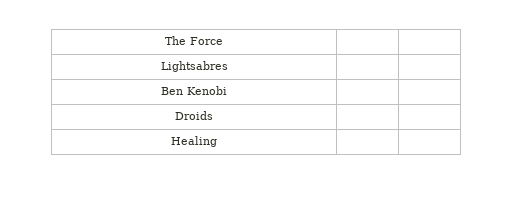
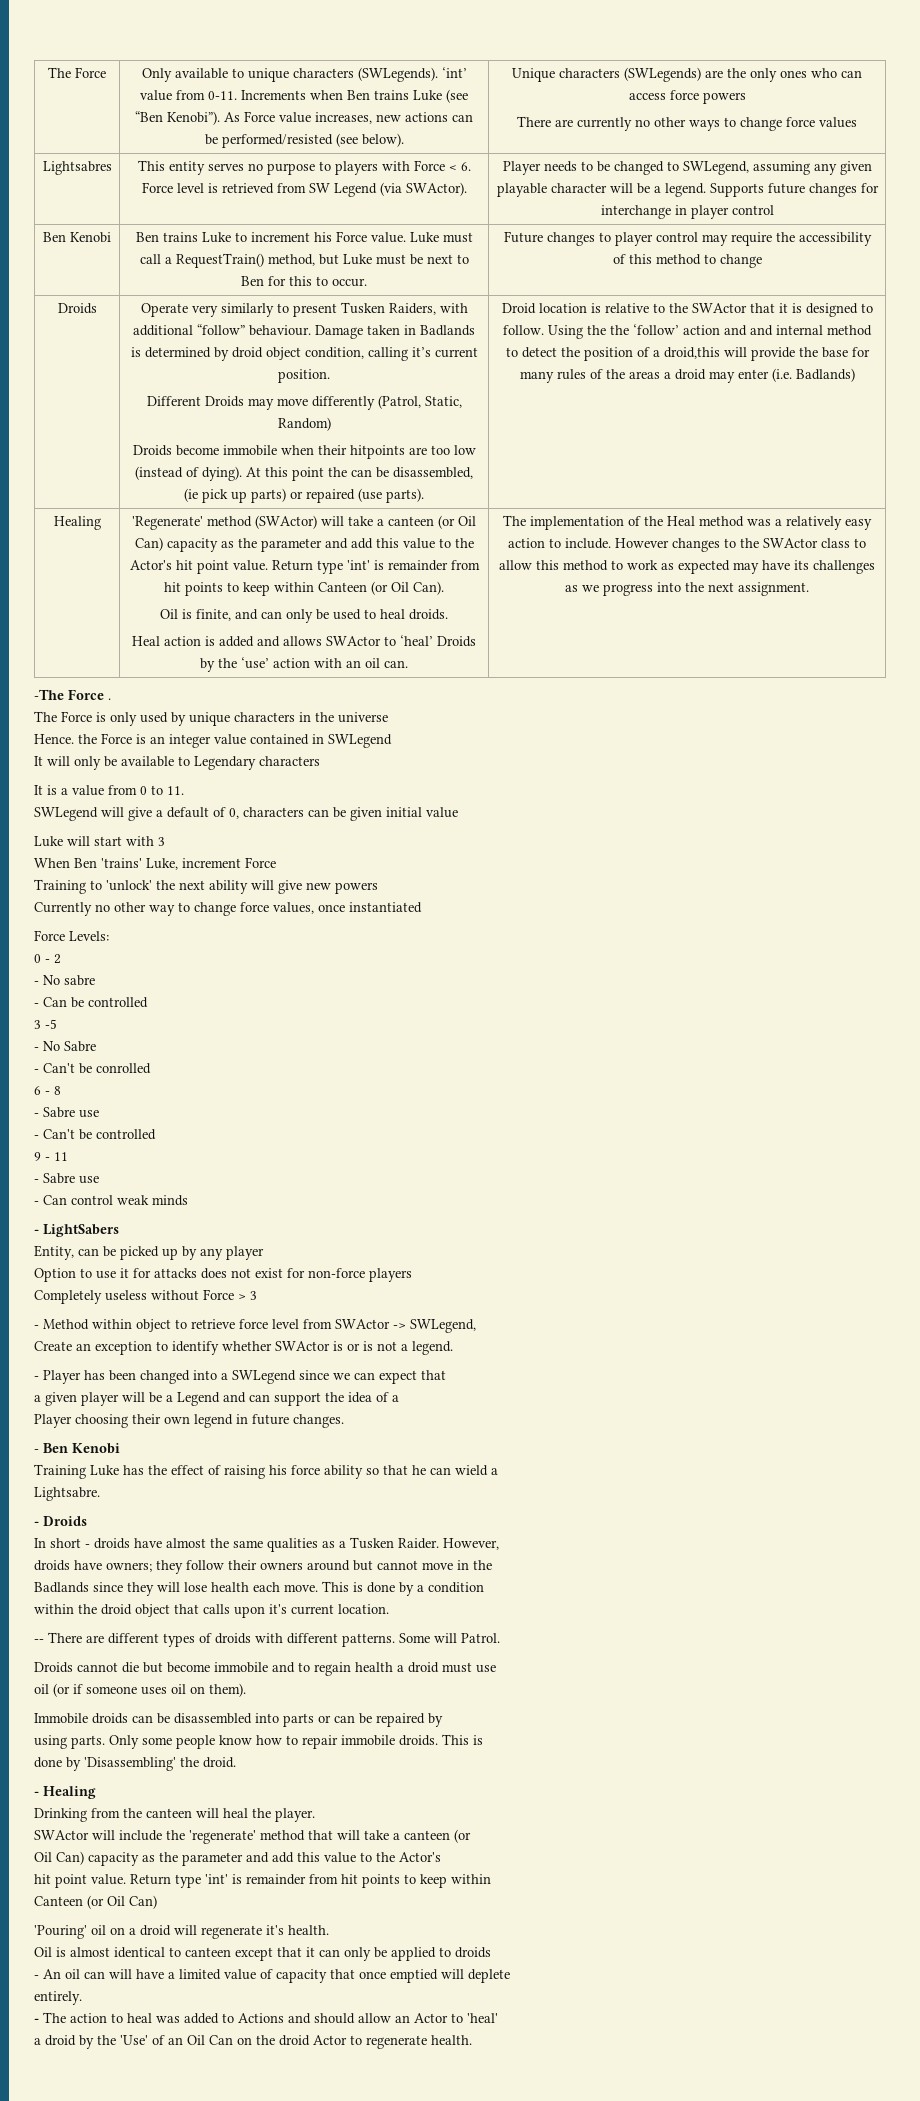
- Lightsabres | |
- Ben Kenobi | |
- Droids | |
- Healing | |
+ Only available to unique characters (SWLegends). ‘int’ value from 0-11. Increments when Ben trains Luke (see “Ben Kenobi”). As Force value increases, new actions can be performed/resisted (see below). | Unique characters (SWLegends) are the only ones who can access force powers
+ There are currently no other ways to change force values
+ Lightsabres | This entity serves no purpose to players with Force < 6. Force level is retrieved from SW Legend (via SWActor). | Player needs to be changed to SWLegend, assuming any given playable character will be a legend. Supports future changes for interchange in player control
+ Ben Kenobi | Ben trains Luke to increment his Force value. Luke must call a RequestTrain() method, but Luke must be next to Ben for this to occur. | Future changes to player control may require the accessibility of this method to change
+ Droids | Operate very similarly to present Tusken Raiders, with additional “follow” behaviour. Damage taken in Badlands is determined by droid object condition, calling it’s current position.
+ Different Droids may move differently (Patrol, Static, Random)
+ Droids become immobile when their hitpoints are too low (instead of dying). At this point the can be disassembled, (ie pick up parts) or repaired (use parts). | Droid location is relative to the SWActor that it is designed to follow. Using the the ‘follow’ action and and internal method to detect the position of a droid,this will provide the base for many rules of the areas a droid may enter (i.e. Badlands)
+ Healing | 'Regenerate' method (SWActor) will take a canteen (or Oil Can) capacity as the parameter and add this value to the Actor's hit point value. Return type 'int' is remainder from hit points to keep within Canteen (or Oil Can).
+ Oil is finite, and can only be used to heal droids.
+ Heal action is added and allows SWActor to ‘heal’ Droids by the ‘use’ action with an oil can. | The implementation of the Heal method was a relatively easy action to include. However changes to the SWActor class to allow this method to work as expected may have its challenges as we progress into the next assignment.
+ -The Force .
+ The Force is only used by unique characters in the universe
+ Hence. the Force is an integer value contained in SWLegend
+ It will only be available to Legendary characters
+ It is a value from 0 to 11.
+ SWLegend will give a default of 0, characters can be given initial value
+ Luke will start with 3
+ When Ben 'trains' Luke, increment Force
+ Training to 'unlock' the next ability will give new powers
+ Currently no other way to change force values, once instantiated
+ Force Levels:
+ 0 - 2
+ - No sabre
+ - Can be controlled
+ 3 -5
+ - No Sabre
+ - Can't be conrolled
+ 6 - 8
+ - Sabre use
+ - Can't be controlled
+ 9 - 11
+ - Sabre use
+ - Can control weak minds
+ - LightSabers
+ Entity, can be picked up by any player
+ Option to use it for attacks does not exist for non-force players
+ Completely useless without Force > 3
+ - Method within object to retrieve force level from SWActor -> SWLegend,
+ Create an exception to identify whether SWActor is or is not a legend.
+ - Player has been changed into a SWLegend since we can expect that
+ a given player will be a Legend and can support the idea of a
+ Player choosing their own legend in future changes.
+ - Ben Kenobi
+ Training Luke has the effect of raising his force ability so that he can wield a
+ Lightsabre.
+ - Droids
+ In short - droids have almost the same qualities as a Tusken Raider. However,
+ droids have owners; they follow their owners around but cannot move in the
+ Badlands since they will lose health each move. This is done by a condition
+ within the droid object that calls upon it's current location.
+ -- There are different types of droids with different patterns. Some will Patrol.
+ Droids cannot die but become immobile and to regain health a droid must use
+ oil (or if someone uses oil on them).
+ Immobile droids can be disassembled into parts or can be repaired by
+ using parts. Only some people know how to repair immobile droids. This is
+ done by 'Disassembling' the droid.
+ - Healing
+ Drinking from the canteen will heal the player.
+ SWActor will include the 'regenerate' method that will take a canteen (or
+ Oil Can) capacity as the parameter and add this value to the Actor's
+ hit point value. Return type 'int' is remainder from hit points to keep within
+ Canteen (or Oil Can)
+ 'Pouring' oil on a droid will regenerate it's health.
+ Oil is almost identical to canteen except that it can only be applied to droids
+ - An oil can will have a limited value of capacity that once emptied will deplete
+ entirely.
+ - The action to heal was added to Actions and should allow an Actor to 'heal'
+ a droid by the 'Use' of an Oil Can on the droid Actor to regenerate health.

